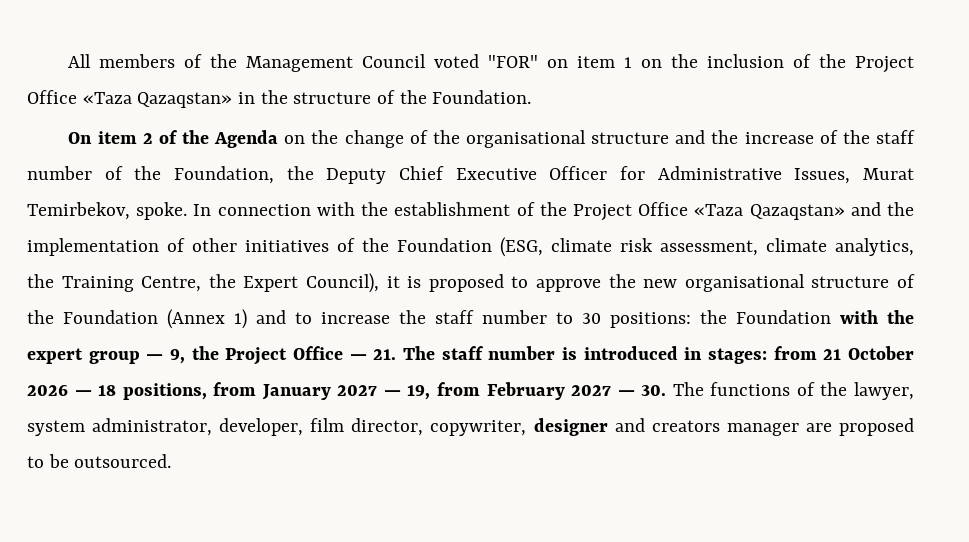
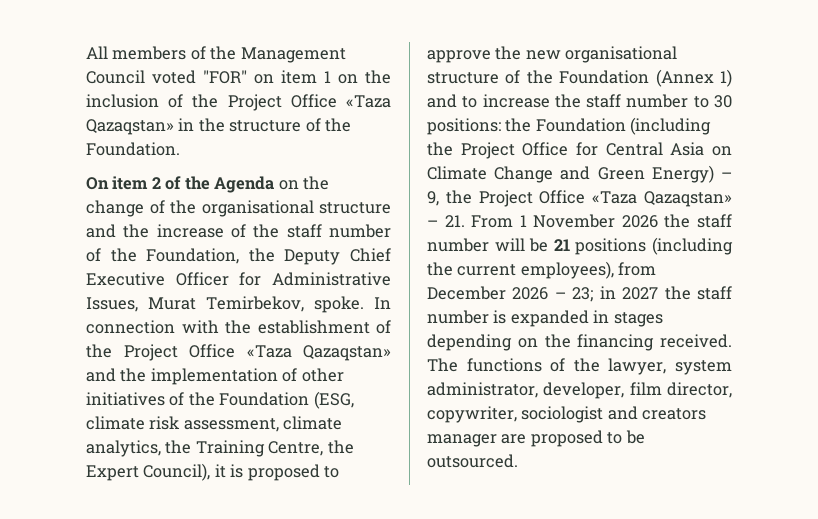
- the Foundation with the expert group — 9, the Project Office — 21. The staff number is introduced in stages: from 21 October 2026 — 18 positions, from January 2027 — 19, from February 2027 — 30. The functions of the lawyer, system administrator, developer, film director, copywriter, designer and creators manager are proposed to be outsourced.
+ the Foundation (including the Project Office for Central Asia on Climate Change and Green Energy) – 9, the Project Office «Taza Qazaqstan» – 21. From 1 November 2026 the staff number will be 21 positions (including the current employees), from December 2026 – 23; in 2027 the staff number is expanded in stages depending on the financing received. The functions of the lawyer, system administrator, developer, film director, copywriter, sociologist and creators manager are proposed to be outsourced.

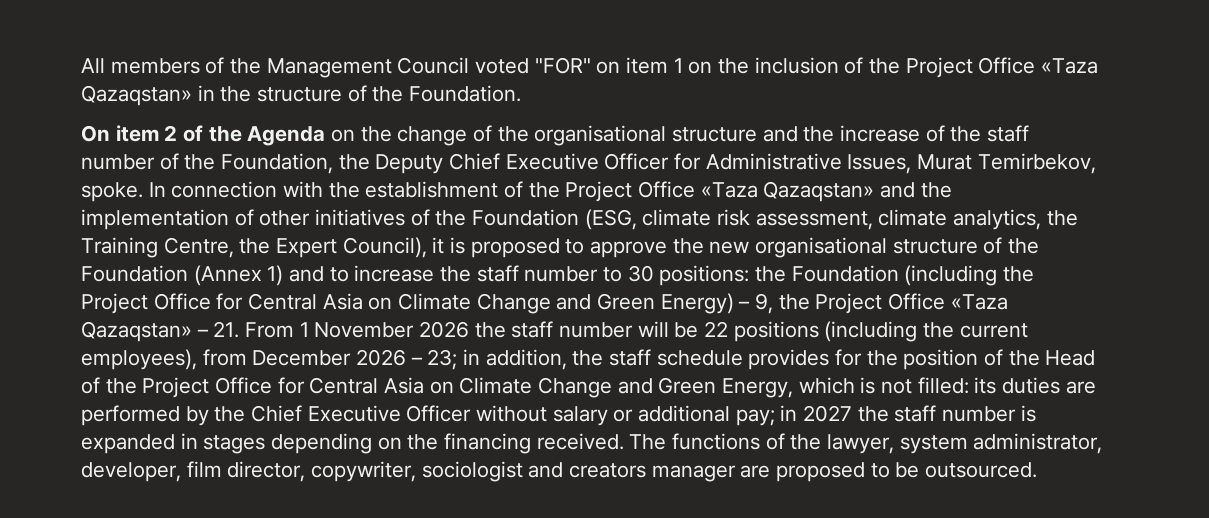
- the Foundation (including the Project Office for Central Asia on Climate Change and Green Energy) – 9, the Project Office «Taza Qazaqstan» – 21. From 1 November 2026 the staff number will be 21 positions (including the current employees), from December 2026 – 23;
+ the Foundation (including the Project Office for Central Asia on Climate Change and Green Energy) – 9, the Project Office «Taza Qazaqstan» – 21. From 1 November 2026 the staff number will be 22 positions (including the current employees), from December 2026 – 23;
- in 2027 the staff number is expanded in stages depending on the financing received.
+ in addition, the staff schedule provides for the position of the Head of the Project Office for Central Asia on Climate Change and Green Energy, which is not filled: its duties are performed by the Chief Executive Officer without salary or additional pay; in 2027 the staff number is expanded in stages depending on the financing received.

